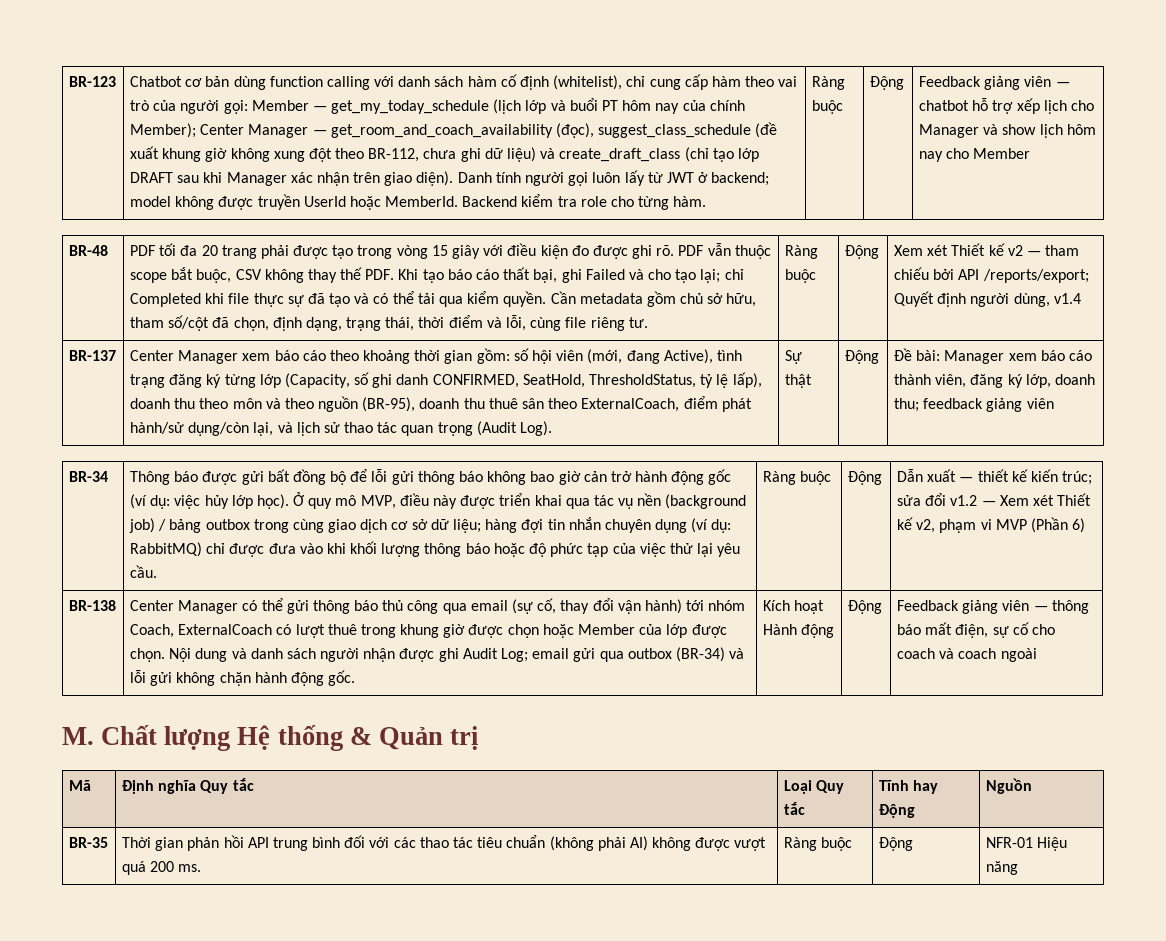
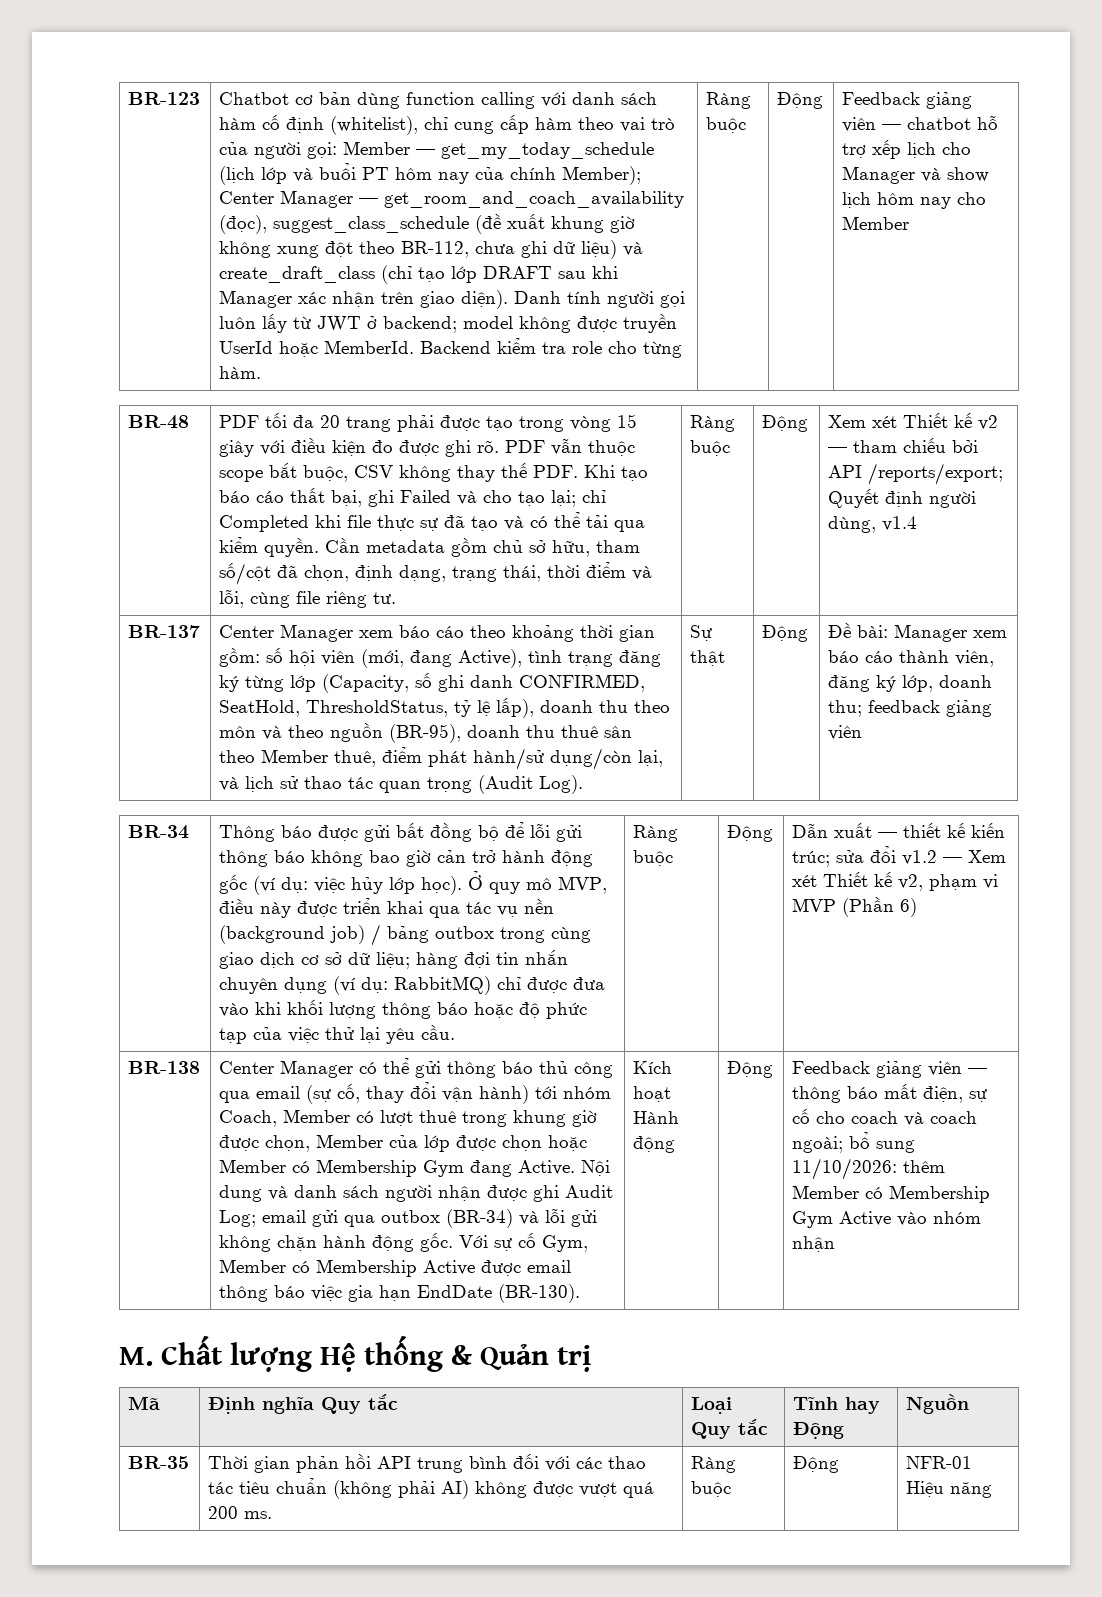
- Center Manager xem báo cáo theo khoảng thời gian gồm: số hội viên (mới, đang Active), tình trạng đăng ký từng lớp (Capacity, số ghi danh CONFIRMED, SeatHold, ThresholdStatus, tỷ lệ lấp), doanh thu theo môn và theo nguồn (BR-95), doanh thu thuê sân theo ExternalCoach, điểm phát hành/sử dụng/còn lại, và lịch sử thao tác quan trọng (Audit Log).
+ Center Manager xem báo cáo theo khoảng thời gian gồm: số hội viên (mới, đang Active), tình trạng đăng ký từng lớp (Capacity, số ghi danh CONFIRMED, SeatHold, ThresholdStatus, tỷ lệ lấp), doanh thu theo môn và theo nguồn (BR-95), doanh thu thuê sân theo Member thuê, điểm phát hành/sử dụng/còn lại, và lịch sử thao tác quan trọng (Audit Log).
- Center Manager có thể gửi thông báo thủ công qua email (sự cố, thay đổi vận hành) tới nhóm Coach, ExternalCoach có lượt thuê trong khung giờ được chọn hoặc Member của lớp được chọn.
+ Center Manager có thể gửi thông báo thủ công qua email (sự cố, thay đổi vận hành) tới nhóm Coach, Member có lượt thuê trong khung giờ được chọn, Member của lớp được chọn hoặc Member có Membership Gym đang Active.
+ Với sự cố Gym, Member có Membership Active được email thông báo việc gia hạn EndDate (BR-130).
- Feedback giảng viên — thông báo mất điện, sự cố cho coach và coach ngoài
+ Feedback giảng viên — thông báo mất điện, sự cố cho coach và coach ngoài; bổ sung 11/10/2026: thêm Member có Membership Gym Active vào nhóm nhận

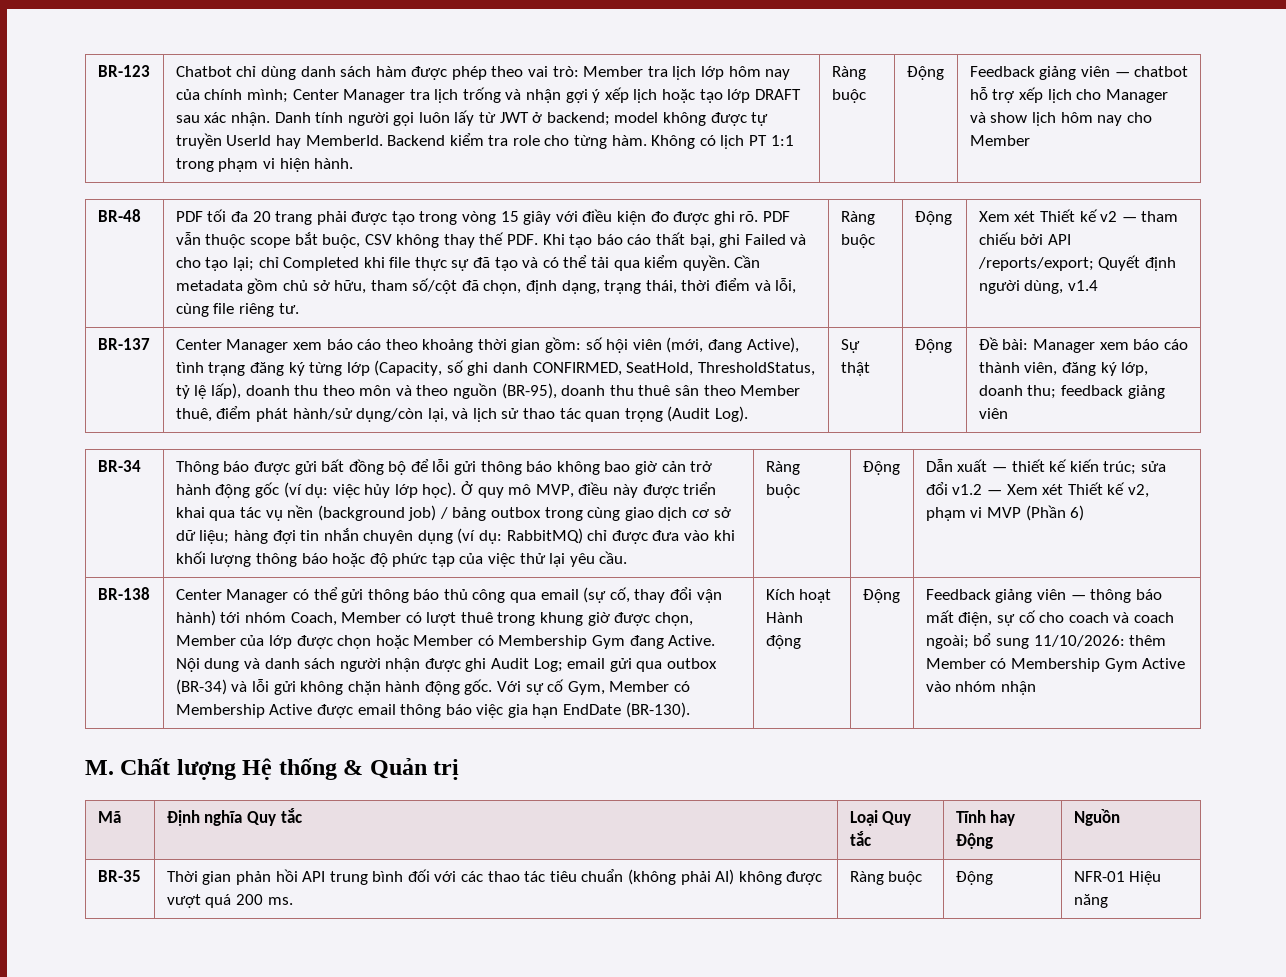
- Chatbot cơ bản dùng function calling với danh sách hàm cố định (whitelist), chỉ cung cấp hàm theo vai trò của người gọi: Member — get_my_today_schedule (lịch lớp và buổi PT hôm nay của chính Member); Center Manager — get_room_and_coach_availability (đọc), suggest_class_schedule (đề xuất khung giờ không xung đột theo BR-112, chưa ghi dữ liệu) và create_draft_class (chỉ tạo lớp DRAFT sau khi Manager xác nhận trên giao diện).
+ Chatbot chỉ dùng danh sách hàm được phép theo vai trò: Member tra lịch lớp hôm nay của chính mình; Center Manager tra lịch trống và nhận gợi ý xếp lịch hoặc tạo lớp DRAFT sau xác nhận.
- Danh tính người gọi luôn lấy từ JWT ở backend; model không được truyền UserId hoặc MemberId.
+ Danh tính người gọi luôn lấy từ JWT ở backend; model không được tự truyền UserId hay MemberId.
+ Không có lịch PT 1:1 trong phạm vi hiện hành.

